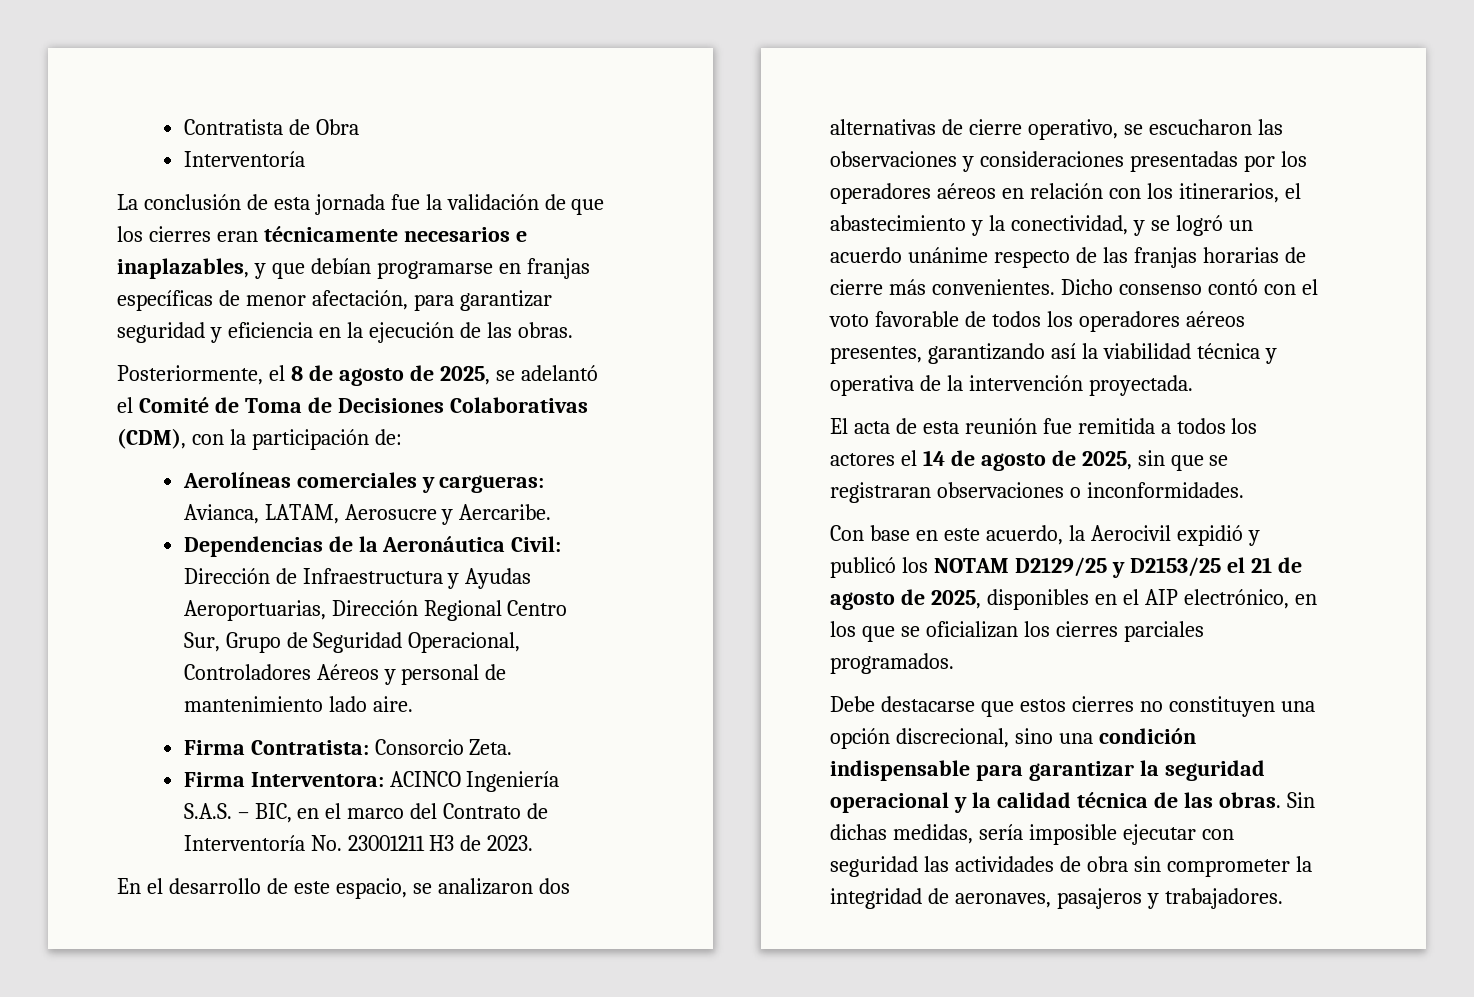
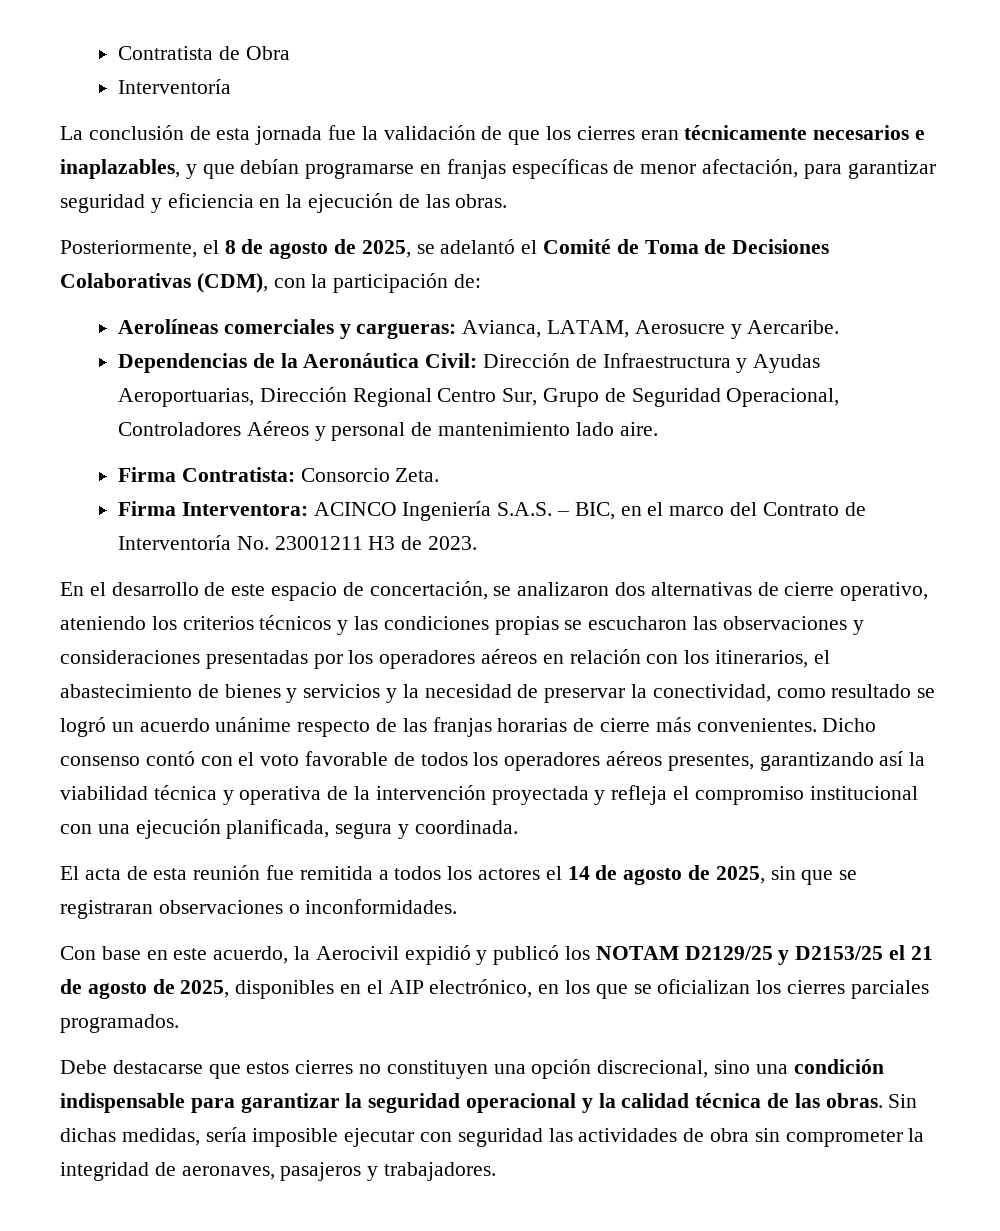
- En el desarrollo de este espacio, se analizaron dos alternativas de cierre operativo, se escucharon las observaciones y consideraciones presentadas por los operadores aéreos en relación con los itinerarios, el abastecimiento y la conectividad, y se logró un acuerdo unánime respecto de las franjas horarias de cierre más convenientes.
+ En el desarrollo de este espacio de concertación, se analizaron dos alternativas de cierre operativo, ateniendo los criterios técnicos y las condiciones propias se escucharon las observaciones y consideraciones presentadas por los operadores aéreos en relación con los itinerarios, el abastecimiento de bienes y servicios y la necesidad de preservar la conectividad, como resultado se logró un acuerdo unánime respecto de las franjas horarias de cierre más convenientes.
- Dicho consenso contó con el voto favorable de todos los operadores aéreos presentes, garantizando así la viabilidad técnica y operativa de la intervención proyectada.
+ Dicho consenso contó con el voto favorable de todos los operadores aéreos presentes, garantizando así la viabilidad técnica y operativa de la intervención proyectada y refleja el compromiso institucional con una ejecución planificada, segura y coordinada.

